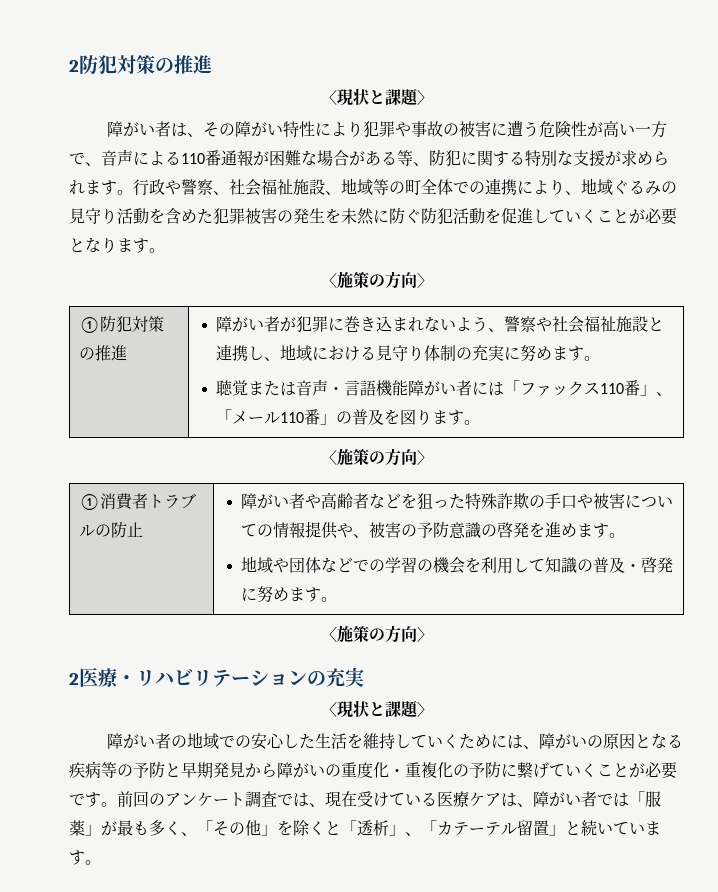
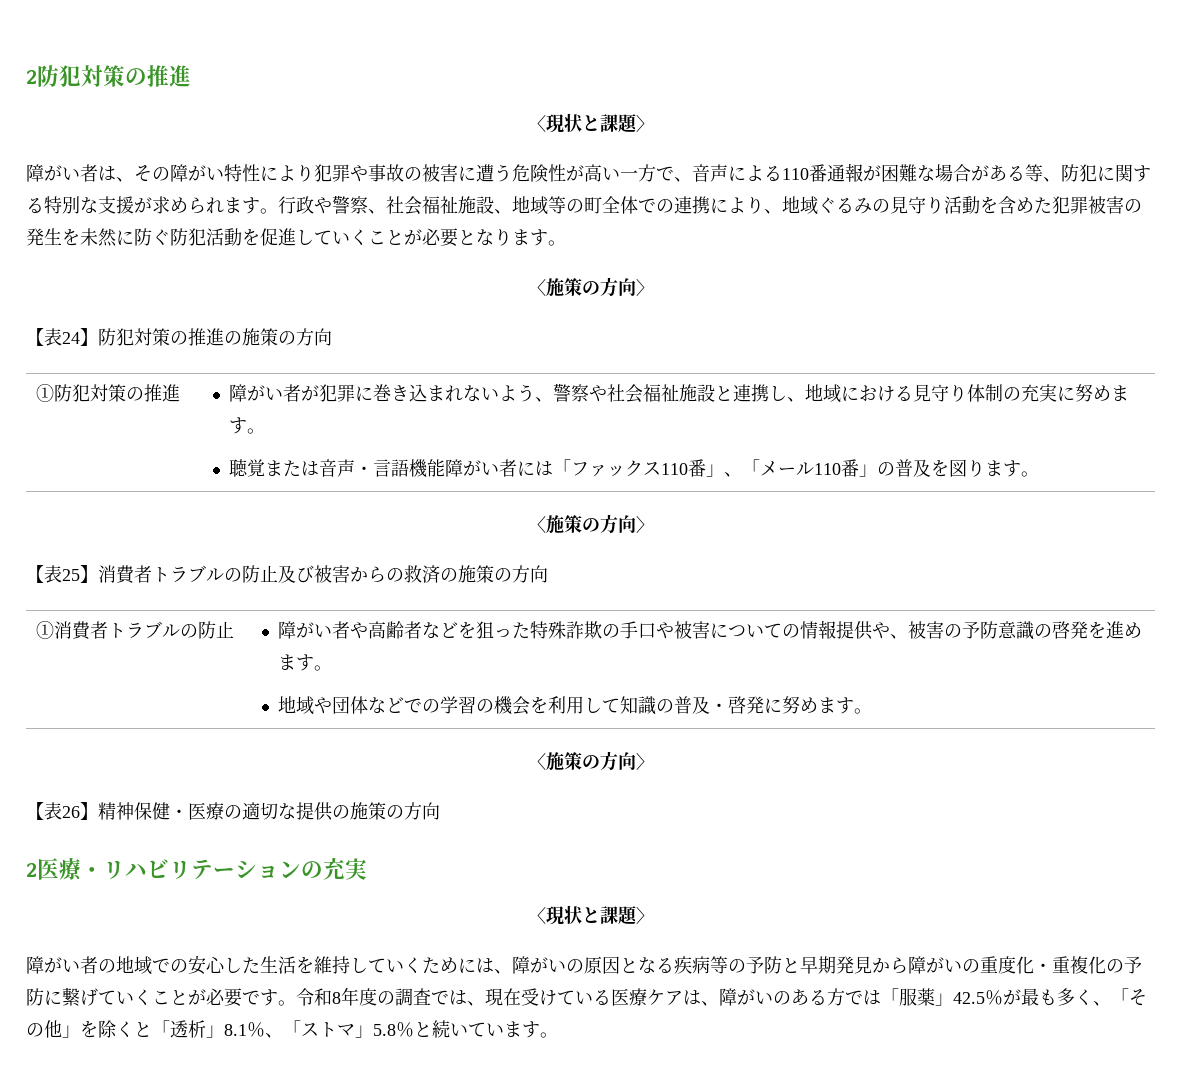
+ 【表24】防犯対策の推進の施策の方向
+ 【表25】消費者トラブルの防止及び被害からの救済の施策の方向
+ 【表26】精神保健・医療の適切な提供の施策の方向
- 前回のアンケート調査では、現在受けている医療ケアは、障がい者では「服薬」が最も多く、「その他」を除くと「透析」、「カテーテル留置」と続いています。
+ 令和8年度の調査では、現在受けている医療ケアは、障がいのある方では「服薬」42.5％が最も多く、「その他」を除くと「透析」8.1％、「ストマ」5.8％と続いています。

